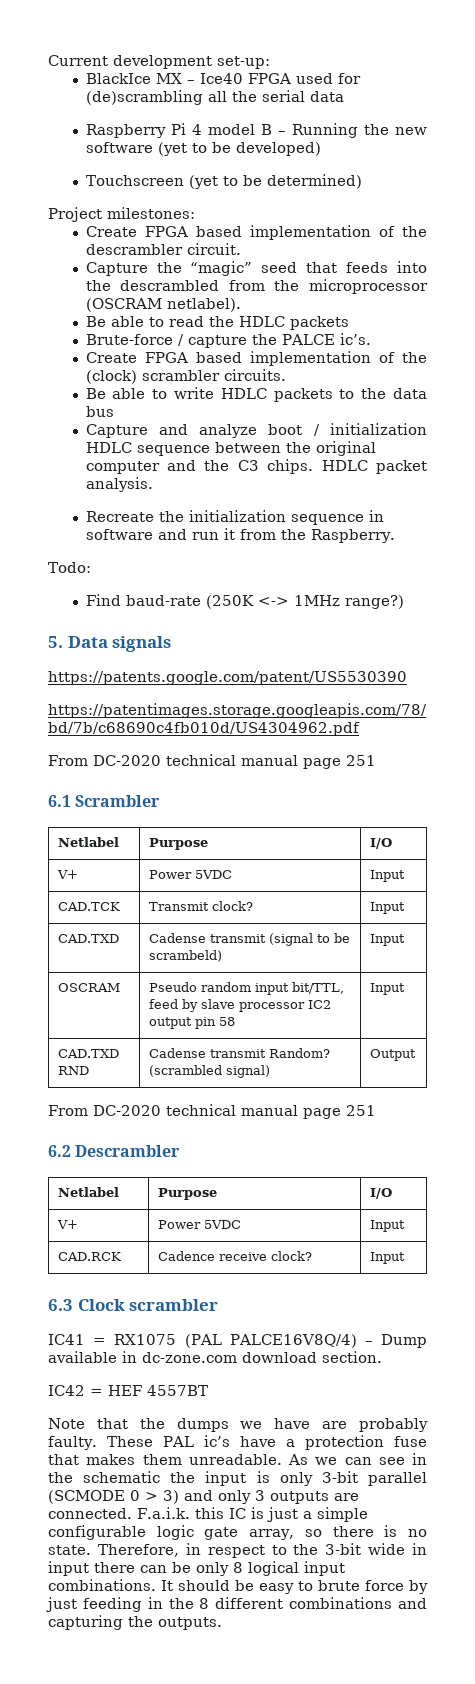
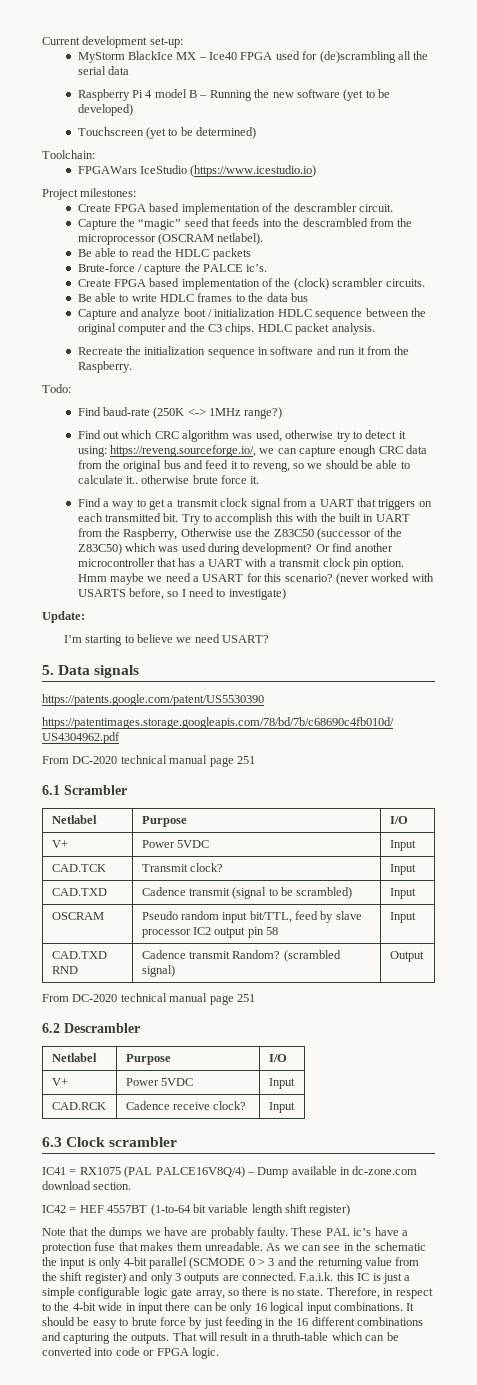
- BlackIce MX – Ice40 FPGA used for (de)scrambling all the serial data
+ MyStorm BlackIce MX – Ice40 FPGA used for (de)scrambling all the serial data
+ Toolchain:
+ FPGAWars IceStudio (https://www.icestudio.io)
- Be able to write HDLC packets to the data bus
+ Be able to write HDLC frames to the data bus
+ Find out which CRC algorithm was used, otherwise try to detect it using: https://reveng.sourceforge.io/, we can capture enough CRC data from the original bus and feed it to reveng, so we should be able to calculate it.. otherwise brute force it.
+ Find a way to get a transmit clock signal from a UART that triggers on each transmitted bit. Try to accomplish this with the built in UART from the Raspberry, Otherwise use the Z83C50 (successor of the Z83C50) which was used during development? Or find another microcontroller that has a UART with a transmit clock pin option. Hmm maybe we need a USART for this scenario? (never worked with USARTS before, so I need to investigate)
+ Update:
+ I’m starting to believe we need USART?
- CAD.TXD | Cadense transmit (signal to be scrambeld) | Input
+ CAD.TXD | Cadence transmit (signal to be scrambled) | Input
- CAD.TXD RND | Cadense transmit Random? (scrambled signal) | Output
+ CAD.TXD RND | Cadence transmit Random? (scrambled signal) | Output
- IC42 = HEF 4557BT
+ IC42 = HEF 4557BT (1-to-64 bit variable length shift register)
- As we can see in the schematic the input is only 3-bit parallel (SCMODE 0 > 3) and only 3 outputs are connected.
+ As we can see in the schematic the input is only 4-bit parallel (SCMODE 0 > 3 and the returning value from the shift register) and only 3 outputs are connected.
- Therefore, in respect to the 3-bit wide in input there can be only 8 logical input combinations.
+ Therefore, in respect to the 4-bit wide in input there can be only 16 logical input combinations.
- It should be easy to brute force by just feeding in the 8 different combinations and capturing the outputs.
+ It should be easy to brute force by just feeding in the 16 different combinations and capturing the outputs.
+ That will result in a thruth-table which can be converted into code or FPGA logic.

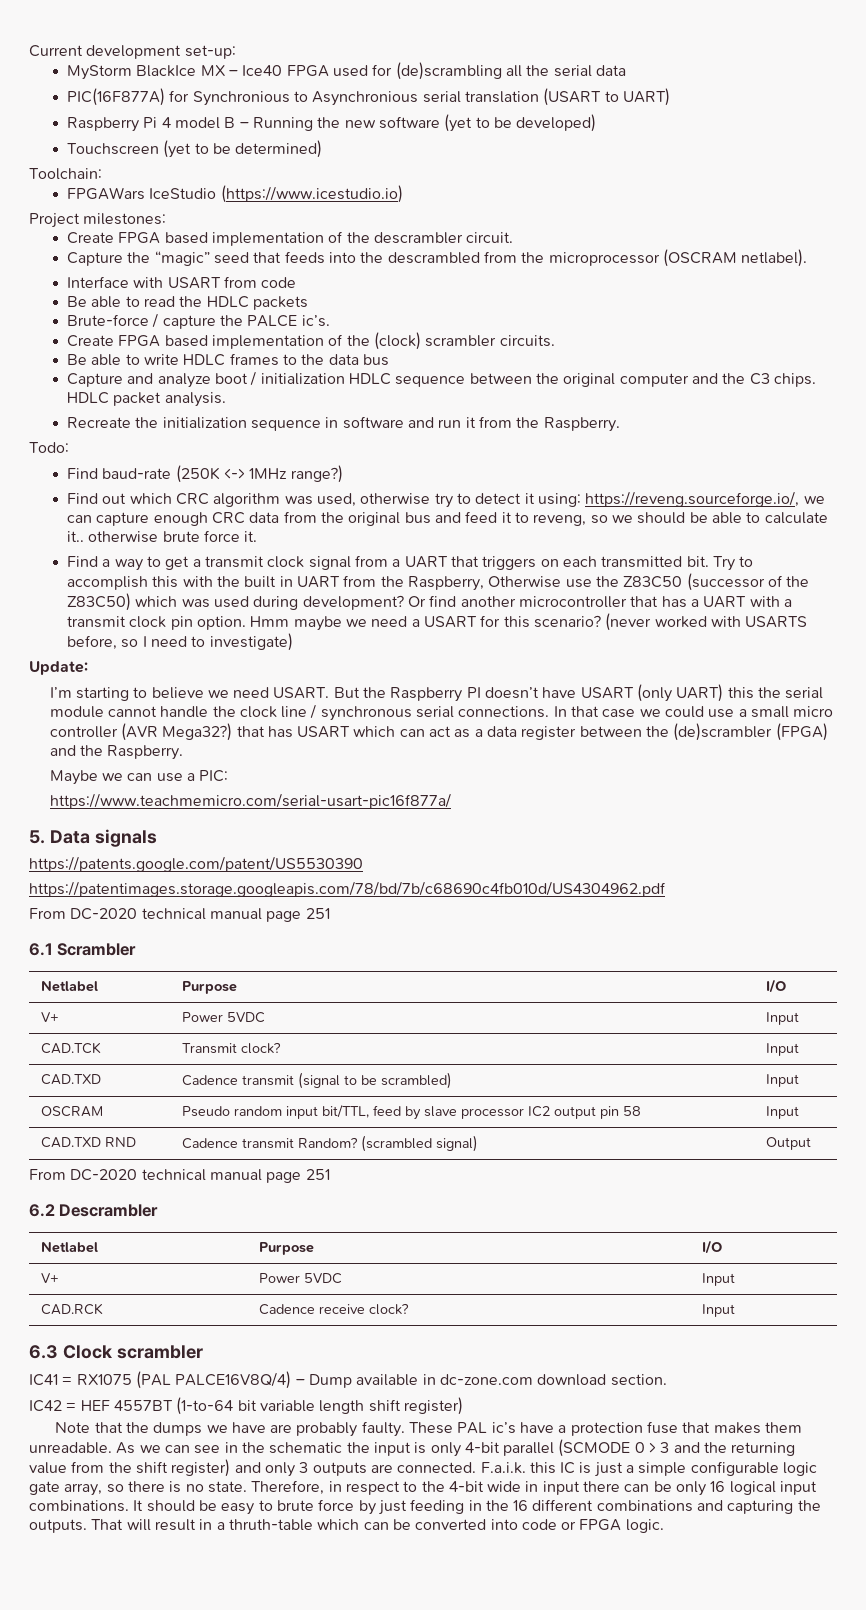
+ PIC(16F877A) for Synchronious to Asynchronious serial translation (USART to UART)
+ Interface with USART from code
- I’m starting to believe we need USART?
+ I’m starting to believe we need USART. But the Raspberry PI doesn’t have USART (only UART) this the serial module cannot handle the clock line / synchronous serial connections. In that case we could use a small micro controller (AVR Mega32?) that has USART which can act as a data register between the (de)scrambler (FPGA) and the Raspberry.
+ Maybe we can use a PIC:
+ https://www.teachmemicro.com/serial-usart-pic16f877a/

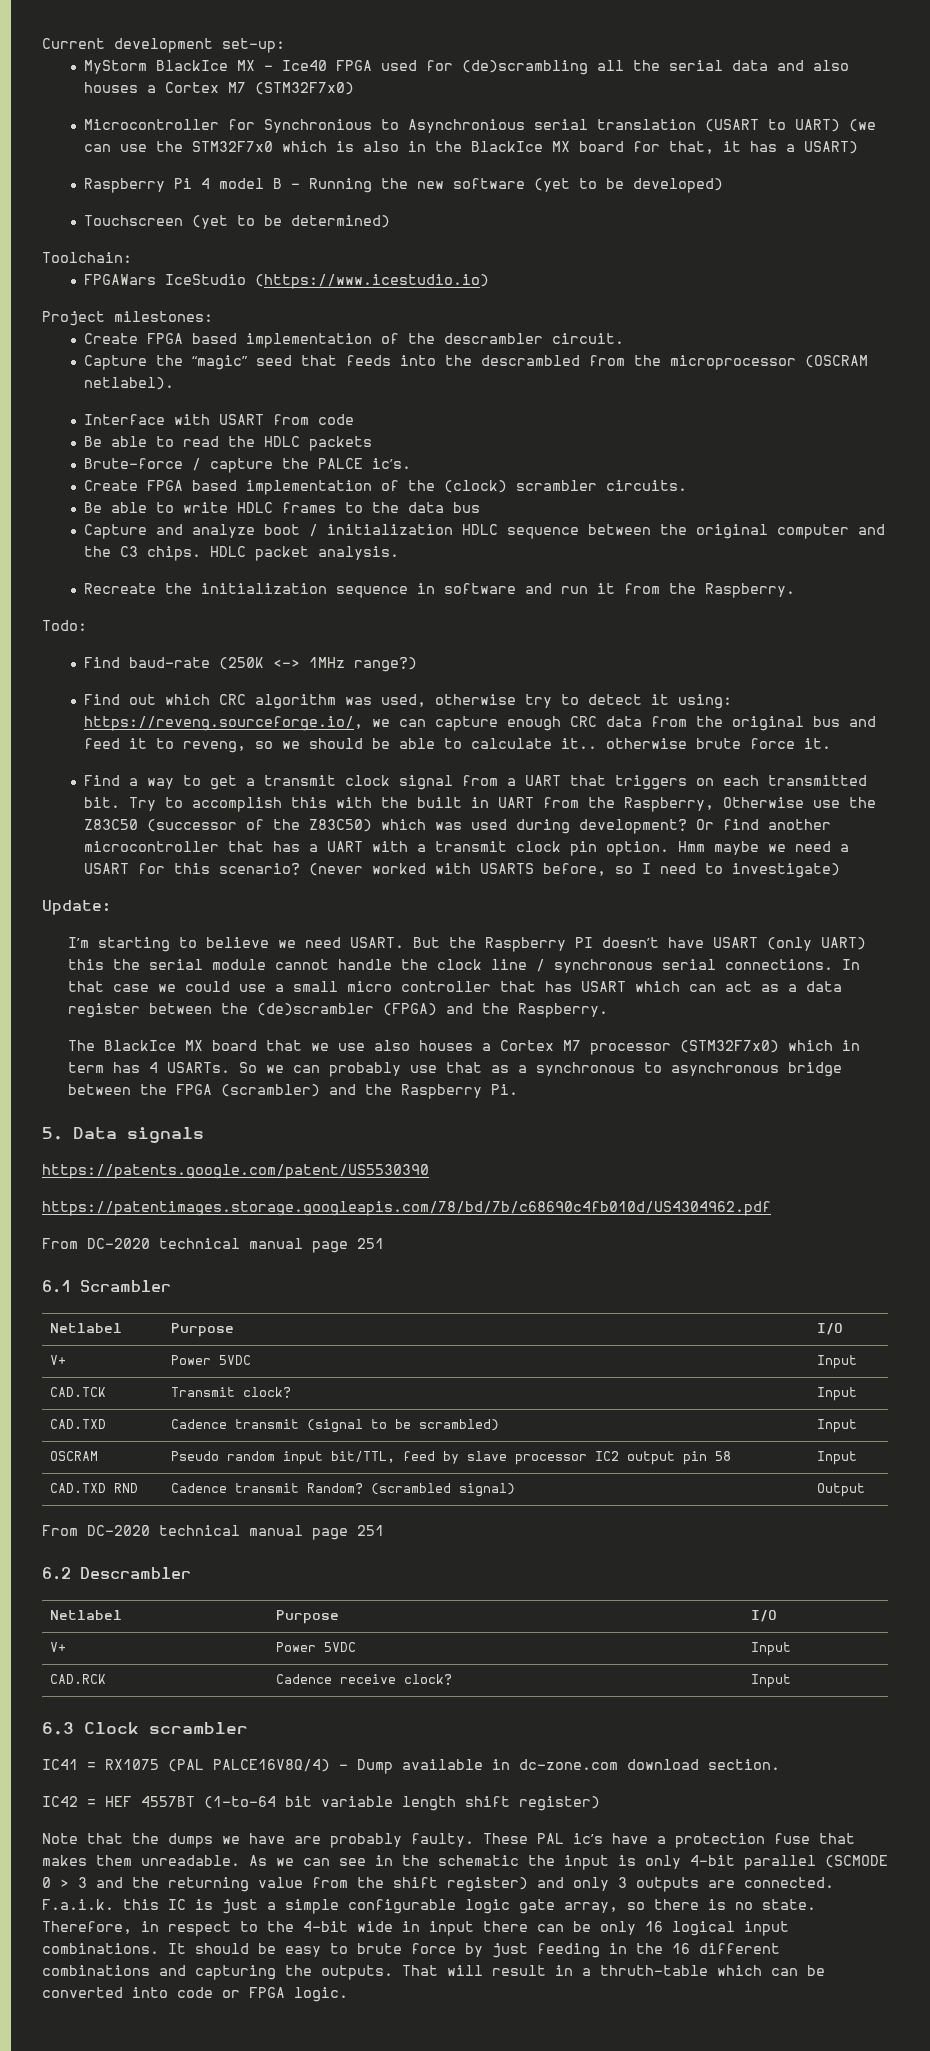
- MyStorm BlackIce MX – Ice40 FPGA used for (de)scrambling all the serial data
- PIC(16F877A) for Synchronious to Asynchronious serial translation (USART to UART)
+ MyStorm BlackIce MX – Ice40 FPGA used for (de)scrambling all the serial data and also houses a Cortex M7 (STM32F7x0)
+ Microcontroller for Synchronious to Asynchronious serial translation (USART to UART) (we can use the STM32F7x0 which is also in the BlackIce MX board for that, it has a USART)
- In that case we could use a small micro controller (AVR Mega32?) that has USART which can act as a data register between the (de)scrambler (FPGA) and the Raspberry.
+ In that case we could use a small micro controller that has USART which can act as a data register between the (de)scrambler (FPGA) and the Raspberry.
- Maybe we can use a PIC:
- https://www.teachmemicro.com/serial-usart-pic16f877a/
+ The BlackIce MX board that we use also houses a Cortex M7 processor (STM32F7x0) which in term has 4 USARTs. So we can probably use that as a synchronous to asynchronous bridge between the FPGA (scrambler) and the Raspberry Pi.

